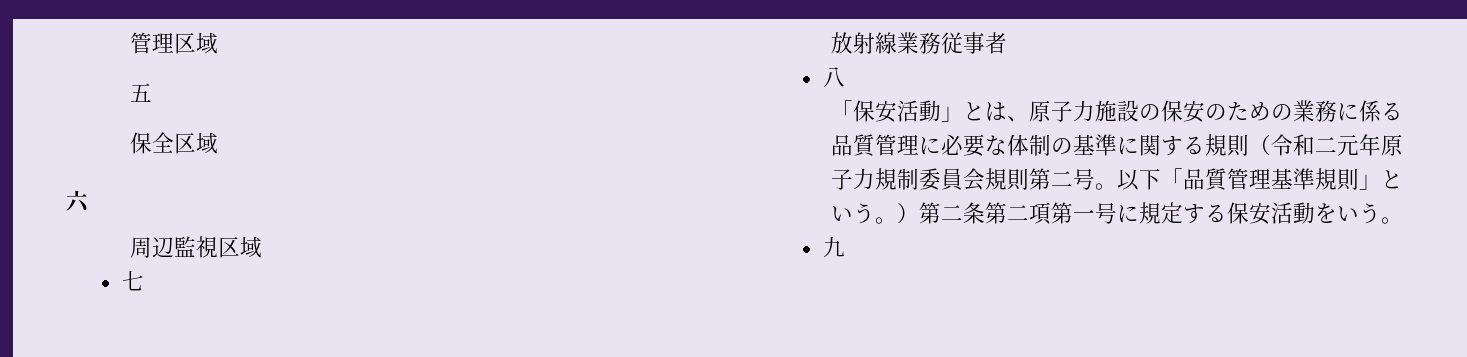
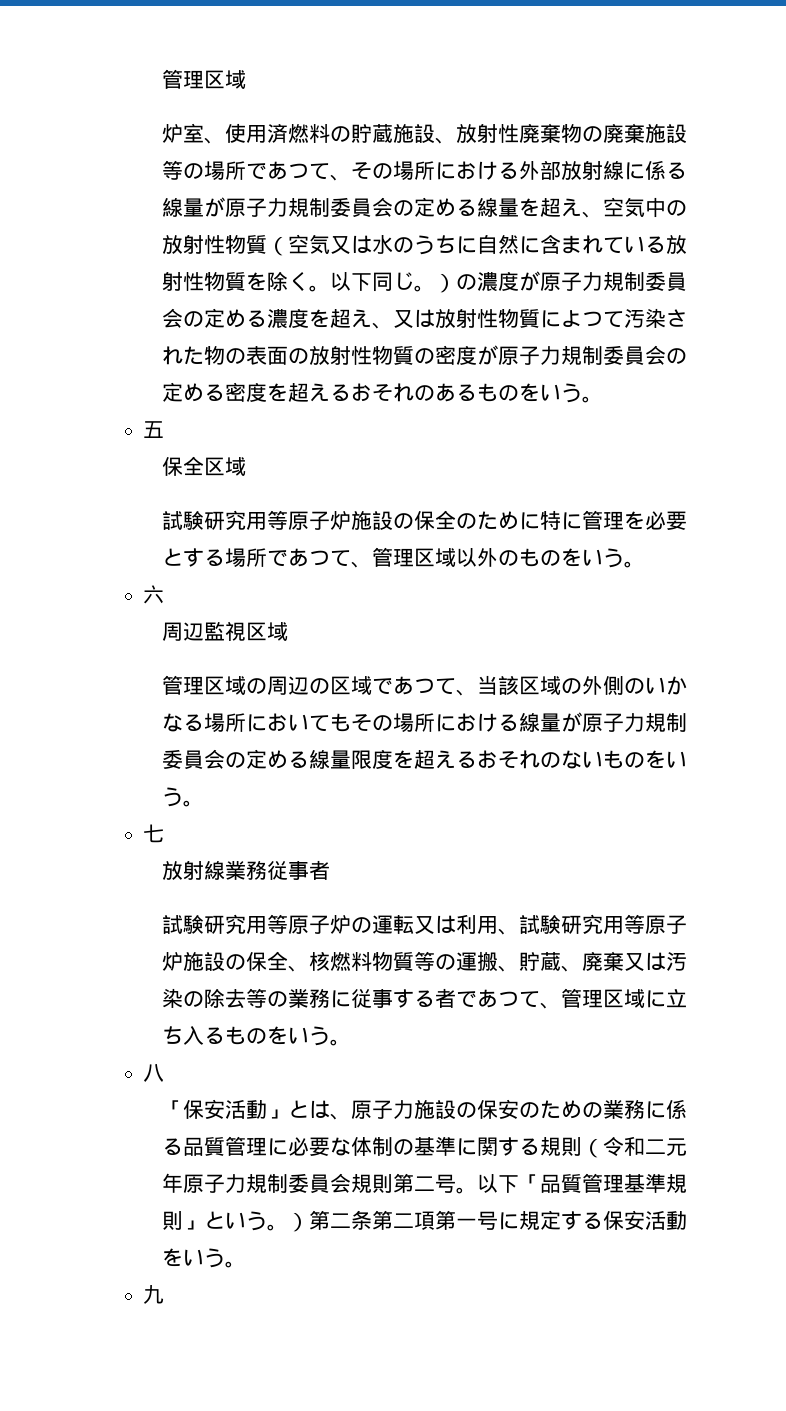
+ 炉室、使用済燃料の貯蔵施設、放射性廃棄物の廃棄施設等の場所であつて、その場所における外部放射線に係る線量が原子力規制委員会の定める線量を超え、空気中の放射性物質（空気又は水のうちに自然に含まれている放射性物質を除く。以下同じ。）の濃度が原子力規制委員会の定める濃度を超え、又は放射性物質によつて汚染された物の表面の放射性物質の密度が原子力規制委員会の定める密度を超えるおそれのあるものをいう。
  五
  保全区域
+ 試験研究用等原子炉施設の保全のために特に管理を必要とする場所であつて、管理区域以外のものをいう。
  六
  周辺監視区域
+ 管理区域の周辺の区域であつて、当該区域の外側のいかなる場所においてもその場所における線量が原子力規制委員会の定める線量限度を超えるおそれのないものをいう。
+ 試験研究用等原子炉の運転又は利用、試験研究用等原子炉施設の保全、核燃料物質等の運搬、貯蔵、廃棄又は汚染の除去等の業務に従事する者であつて、管理区域に立ち入るものをいう。

